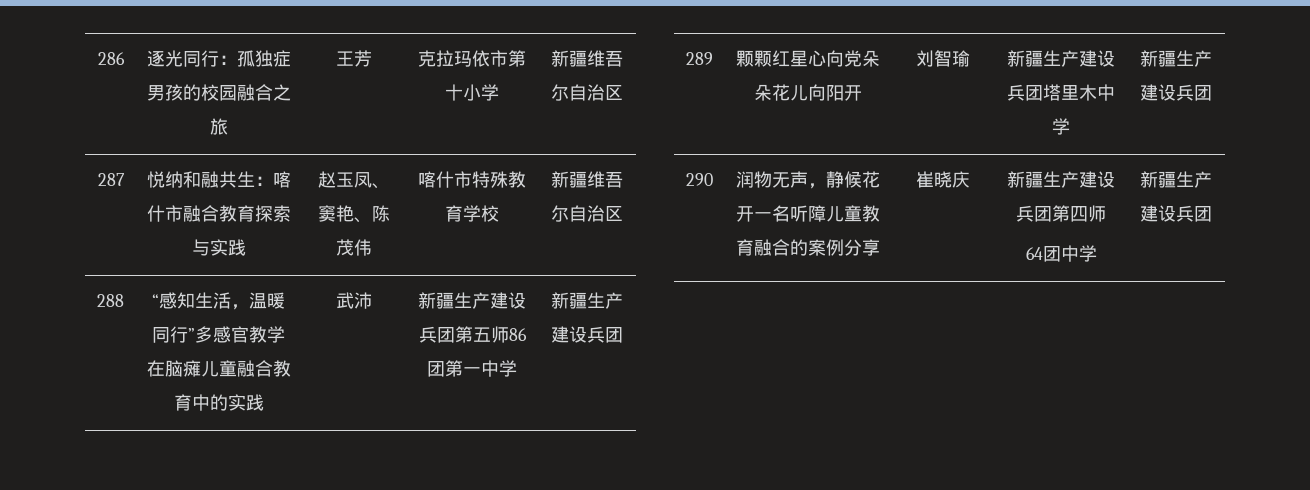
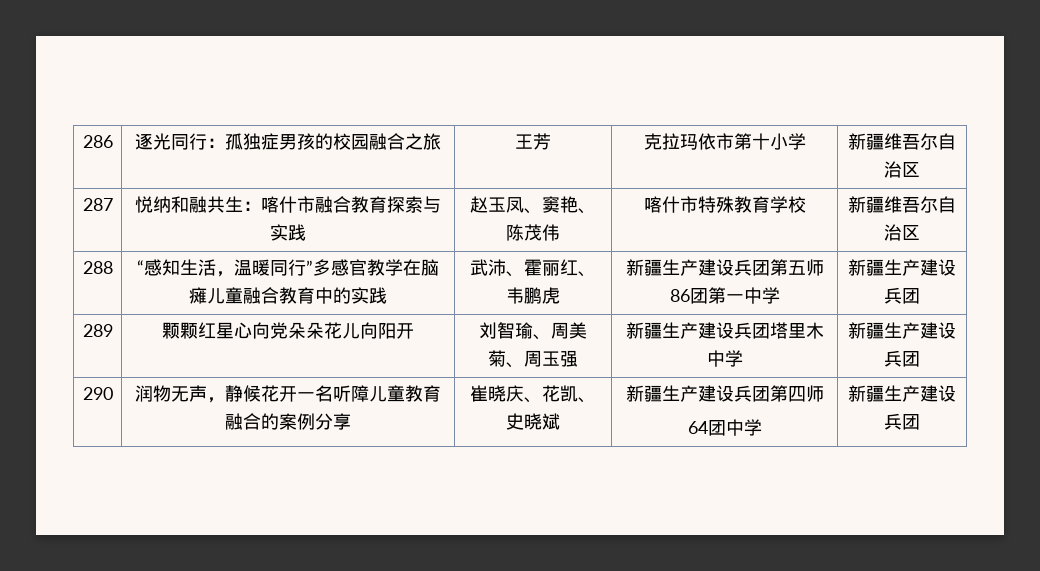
- 288 | “感知生活，温暖同行”多感官教学在脑瘫儿童融合教育中的实践 | 武沛 | 新疆生产建设兵团第五师86团第一中学 | 新疆生产建设兵团
+ 288 | “感知生活，温暖同行”多感官教学在脑瘫儿童融合教育中的实践 | 武沛、霍丽红、韦鹏虎 | 新疆生产建设兵团第五师86团第一中学 | 新疆生产建设兵团
- 289 | 颗颗红星心向党朵朵花儿向阳开 | 刘智瑜 | 新疆生产建设兵团塔里木中学 | 新疆生产建设兵团
+ 289 | 颗颗红星心向党朵朵花儿向阳开 | 刘智瑜、周美菊、周玉强 | 新疆生产建设兵团塔里木中学 | 新疆生产建设兵团
- 290 | 润物无声，静候花开一名听障儿童教育融合的案例分享 | 崔晓庆 | 新疆生产建设兵团第四师
+ 290 | 润物无声，静候花开一名听障儿童教育融合的案例分享 | 崔晓庆、花凯、史晓斌 | 新疆生产建设兵团第四师

